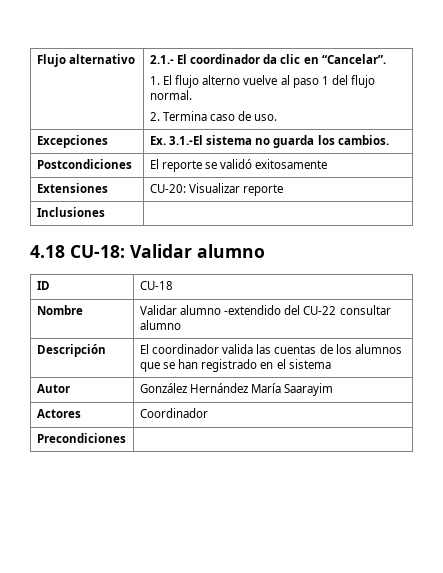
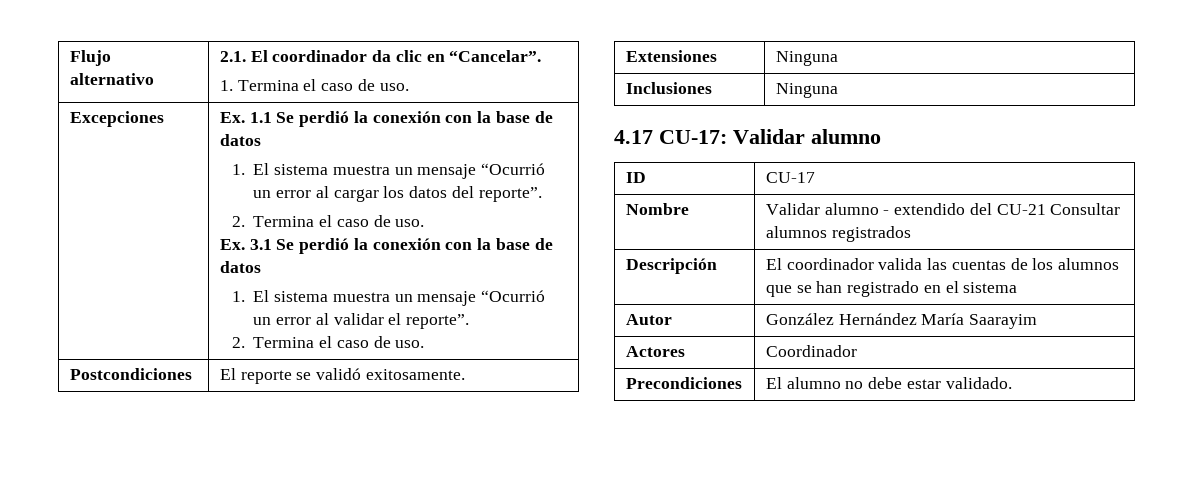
- Flujo alternativo | 2.1.- El coordinador da clic en “Cancelar”.
- 1. El flujo alterno vuelve al paso 1 del flujo normal.
- 2. Termina caso de uso.
+ Flujo alternativo | 2.1. El coordinador da clic en “Cancelar”.
+ 1. Termina el caso de uso.
- Ex. 3.1.-El sistema no guarda los cambios.
+ Ex. 1.1 Se perdió la conexión con la base de datos
+ 1. El sistema muestra un mensaje “Ocurrió un error al cargar los datos del reporte”.
+ 2. Termina el caso de uso.
+ Ex. 3.1 Se perdió la conexión con la base de datos
+ 1. El sistema muestra un mensaje “Ocurrió un error al validar el reporte”.
+ 2. Termina el caso de uso.
- Postcondiciones | El reporte se validó exitosamente
+ Postcondiciones | El reporte se validó exitosamente.
- Extensiones | CU-20: Visualizar reporte
- Inclusiones |
- 4.18 CU-18: Validar alumno
+ Extensiones | Ninguna
+ Inclusiones | Ninguna
+ 4.17 CU-17: Validar alumno
- ID | CU-18
+ ID | CU-17
- Nombre | Validar alumno -extendido del CU-22 consultar alumno
+ Nombre | Validar alumno - extendido del CU-21 Consultar alumnos registrados
- Precondiciones |
+ Precondiciones | El alumno no debe estar validado.

